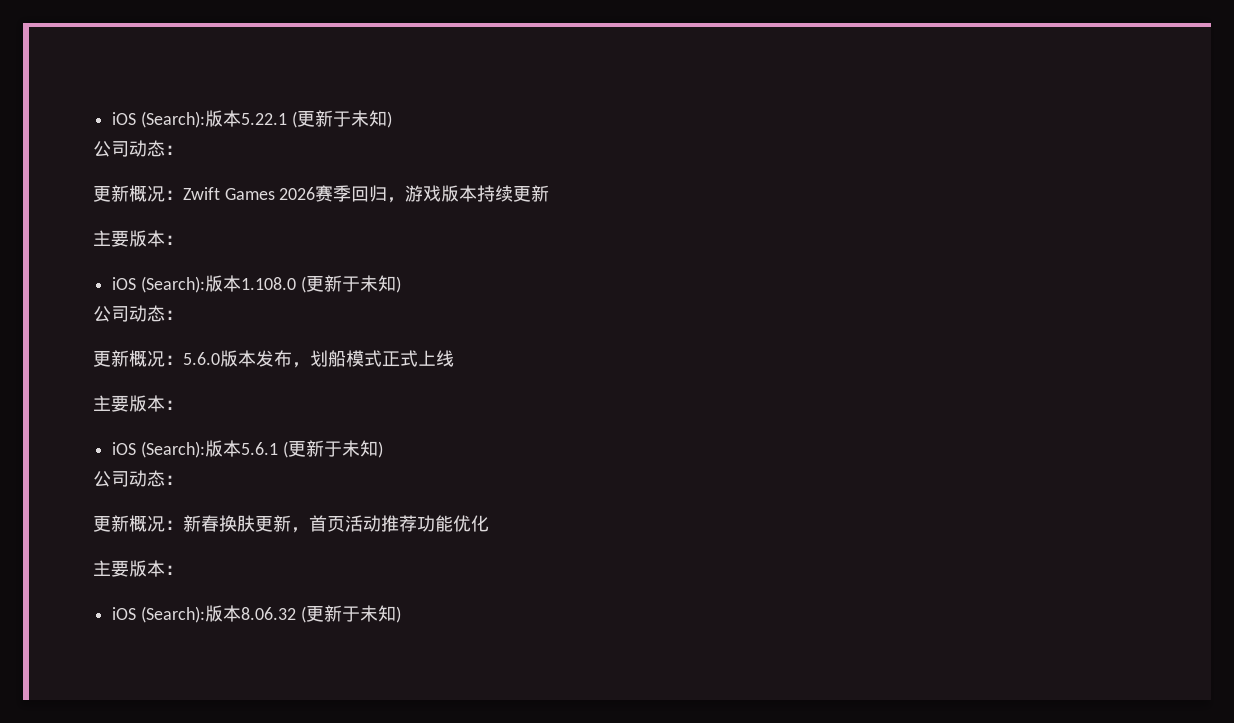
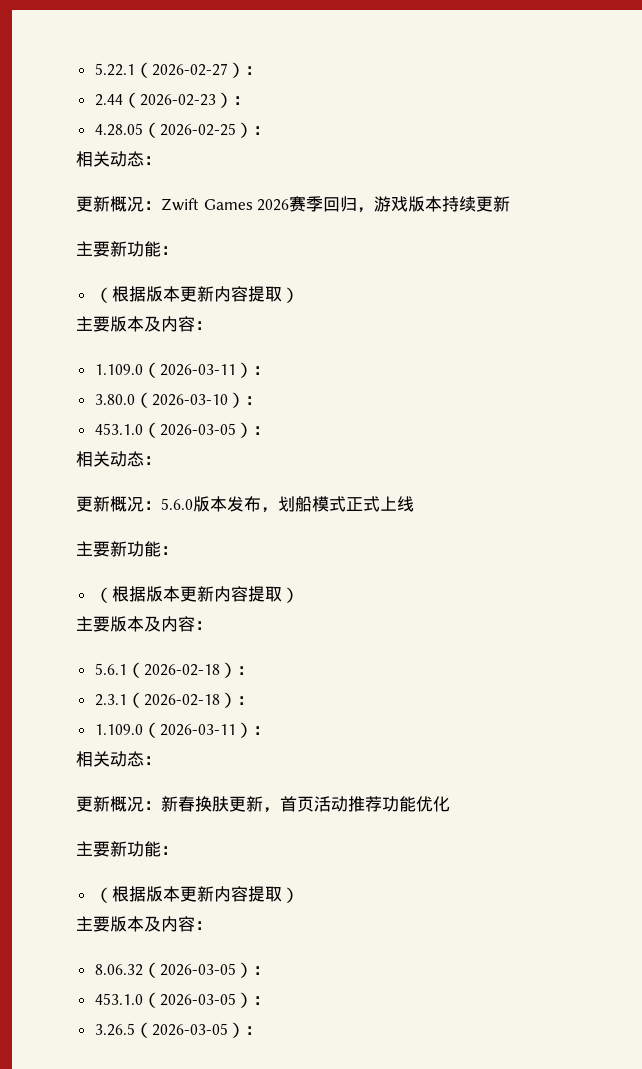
- iOS (Search):版本5.22.1 (更新于未知)
- 公司动态：
+ 5.22.1（2026-02-27）：
+ 2.44（2026-02-23）：
+ 4.28.05（2026-02-25）：
+ 相关动态：
  更新概况：Zwift Games 2026赛季回归，游戏版本持续更新
- 主要版本：
- iOS (Search):版本1.108.0 (更新于未知)
- 公司动态：
+ 主要新功能：
+ （根据版本更新内容提取）
+ 主要版本及内容：
+ 1.109.0（2026-03-11）：
+ 3.80.0（2026-03-10）：
+ 453.1.0（2026-03-05）：
+ 相关动态：
  更新概况：5.6.0版本发布，划船模式正式上线
- 主要版本：
- iOS (Search):版本5.6.1 (更新于未知)
- 公司动态：
+ 主要新功能：
+ （根据版本更新内容提取）
+ 主要版本及内容：
+ 5.6.1（2026-02-18）：
+ 2.3.1（2026-02-18）：
+ 1.109.0（2026-03-11）：
+ 相关动态：
  更新概况：新春换肤更新，首页活动推荐功能优化
- 主要版本：
- iOS (Search):版本8.06.32 (更新于未知)
+ 主要新功能：
+ （根据版本更新内容提取）
+ 主要版本及内容：
+ 8.06.32（2026-03-05）：
+ 453.1.0（2026-03-05）：
+ 3.26.5（2026-03-05）：

